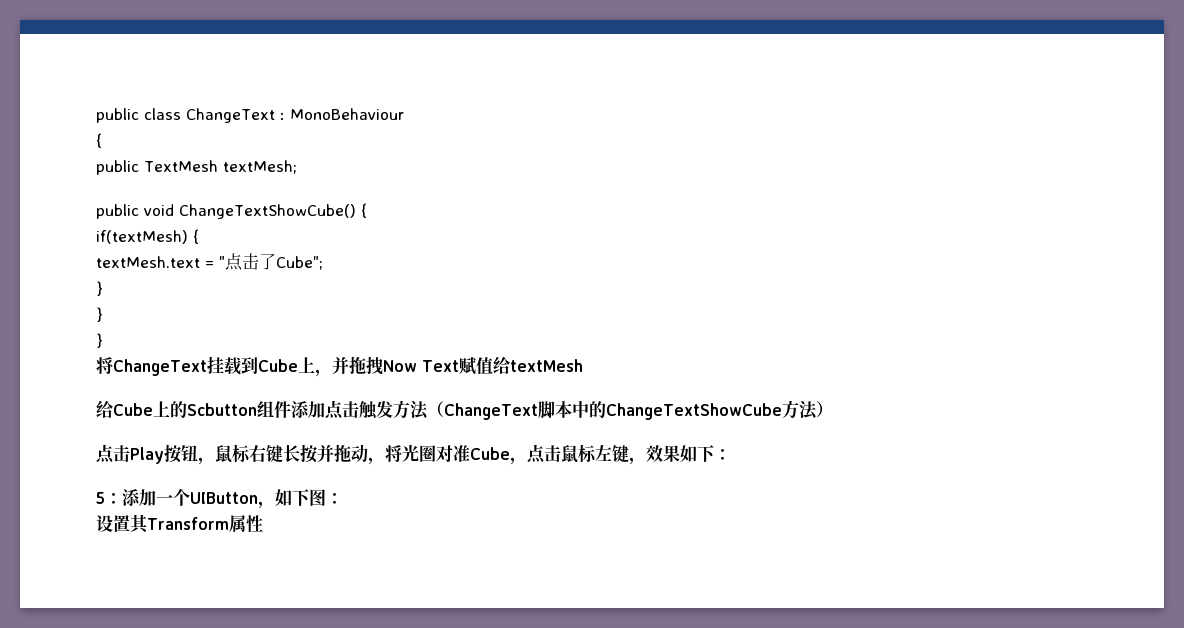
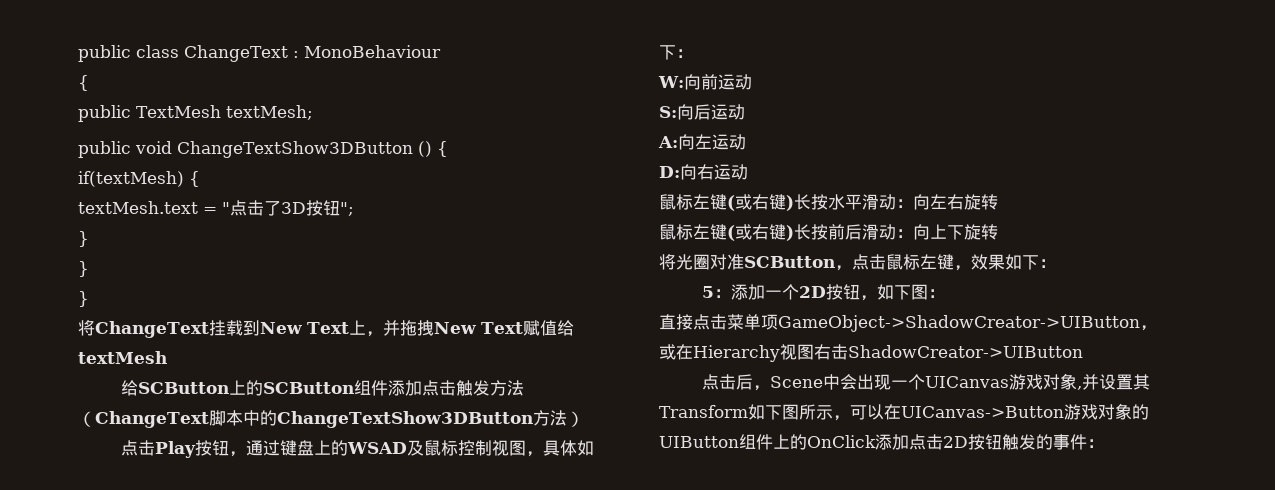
- public void ChangeTextShowCube() {
+ public void ChangeTextShow3DButton () {
- textMesh.text = "点击了Cube";
+ textMesh.text = "点击了3D按钮";
- 将ChangeText挂载到Cube上，并拖拽Now Text赋值给textMesh
+ 将ChangeText挂载到New Text上，并拖拽New Text赋值给textMesh
- 给Cube上的Scbutton组件添加点击触发方法（ChangeText脚本中的ChangeTextShowCube方法）
+ 给SCButton上的SCButton组件添加点击触发方法（ChangeText脚本中的ChangeTextShow3DButton方法）
- 点击Play按钮，鼠标右键长按并拖动，将光圈对准Cube，点击鼠标左键，效果如下：
+ 点击Play按钮，通过键盘上的WSAD及鼠标控制视图，具体如下：
+ W:向前运动
+ S:向后运动
+ A:向左运动
+ D:向右运动
+ 鼠标左键(或右键)长按水平滑动：向左右旋转
+ 鼠标左键(或右键)长按前后滑动：向上下旋转
+ 将光圈对准SCButton，点击鼠标左键，效果如下：
- 5：添加一个UIButton，如下图：
+ 5：添加一个2D按钮，如下图：
- 设置其Transform属性
+ 直接点击菜单项GameObject->ShadowCreator->UIButton，
+ 或在Hierarchy视图右击ShadowCreator->UIButton
+ 点击后，Scene中会出现一个UICanvas游戏对象,并设置其Transform如下图所示，可以在UICanvas->Button游戏对象的UIButton组件上的OnClick添加点击2D按钮触发的事件：

